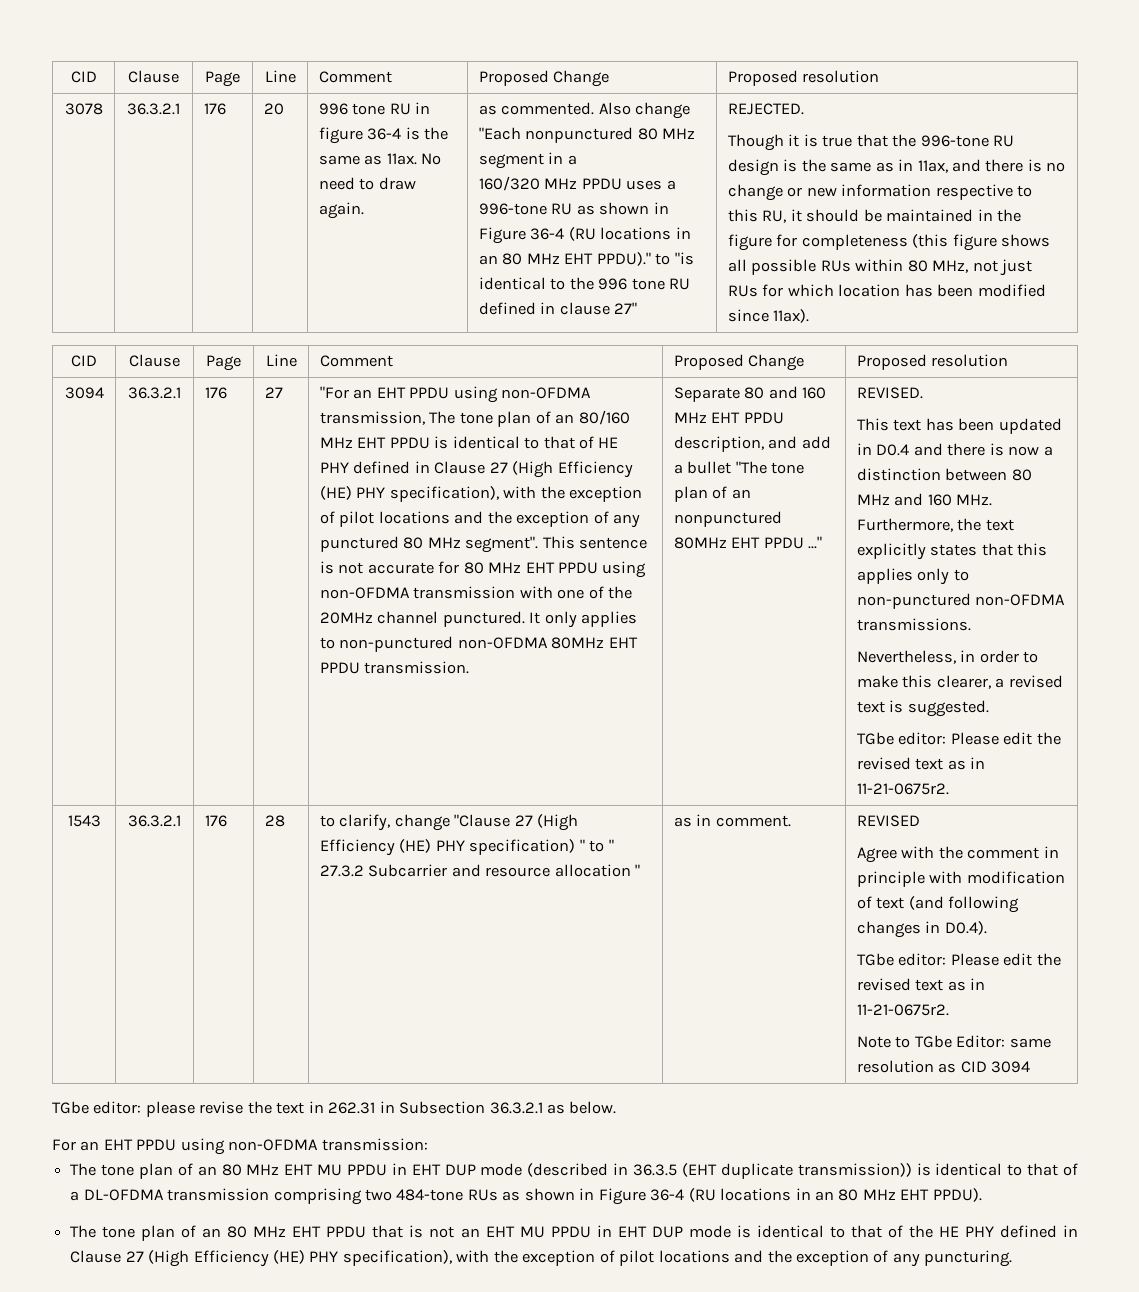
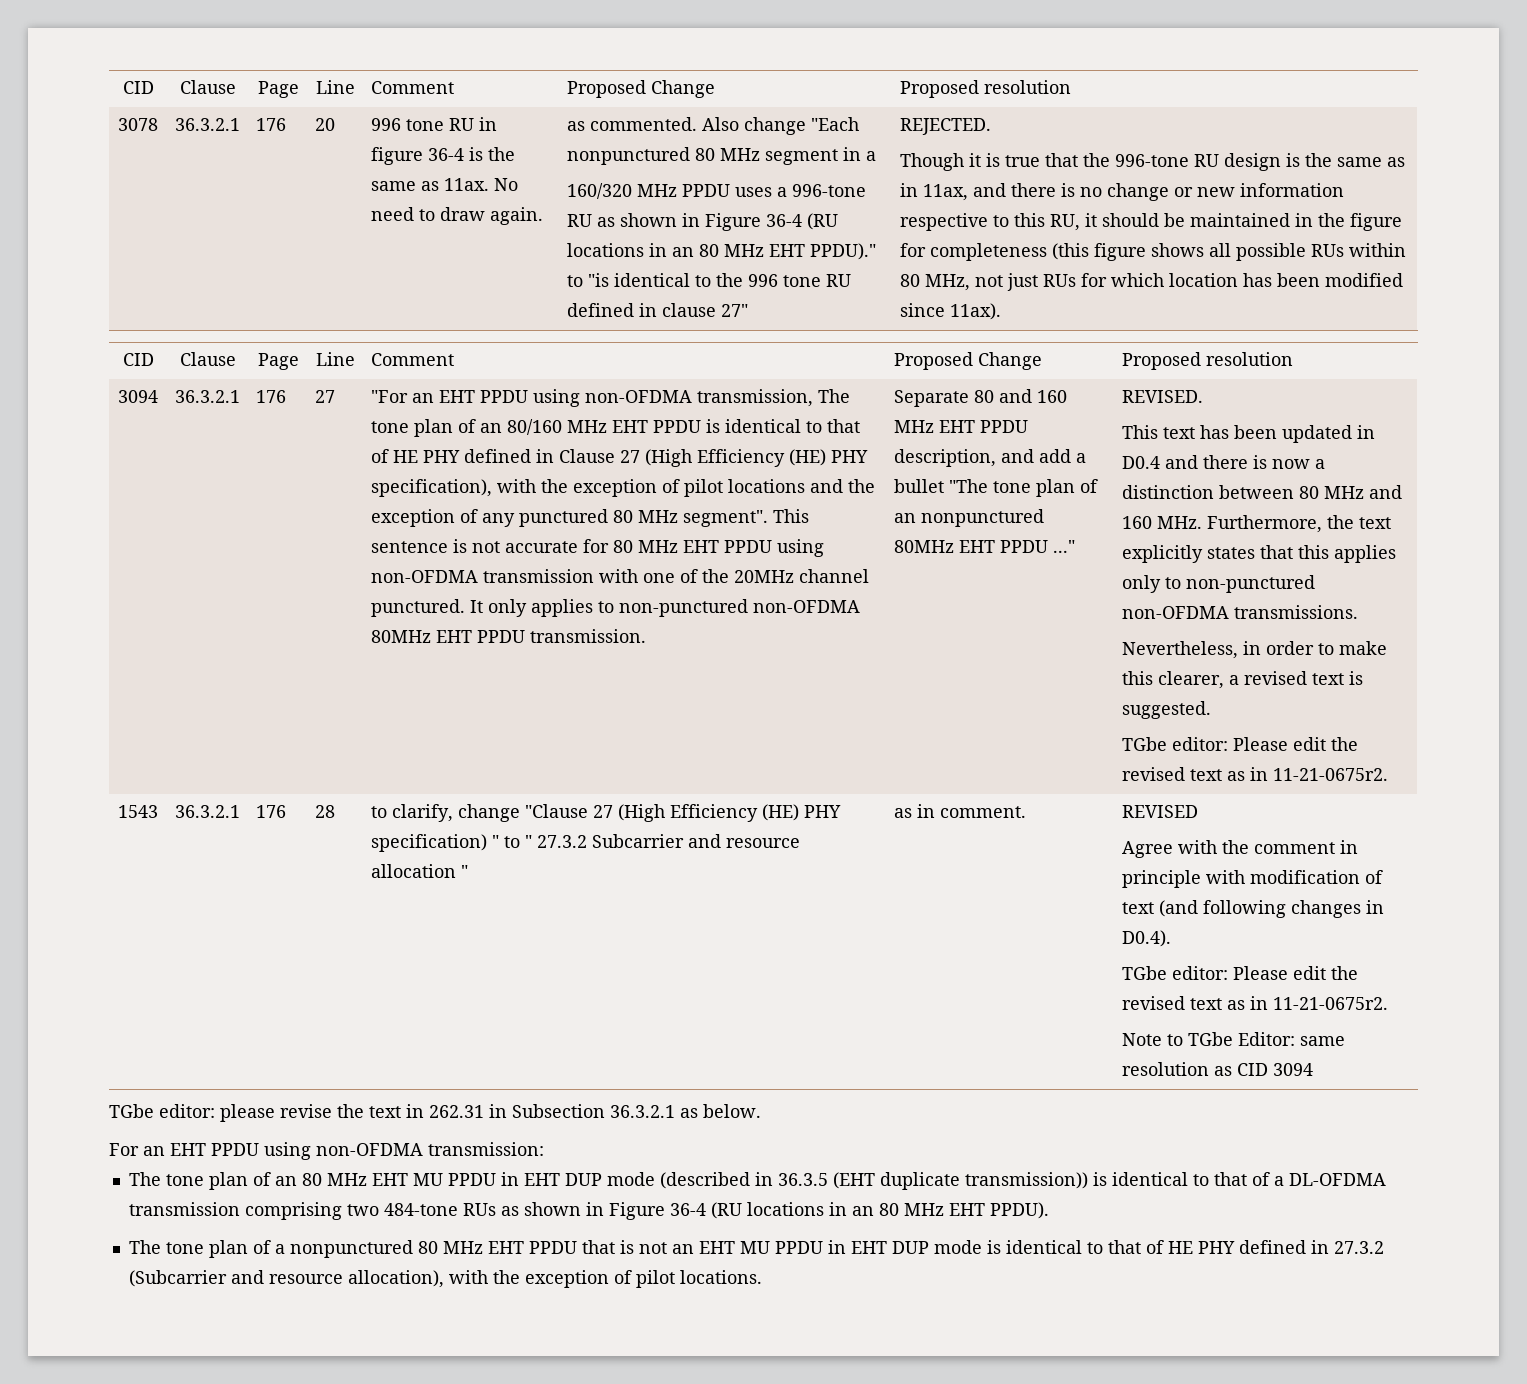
- The tone plan of an 80 MHz EHT PPDU that is not an EHT MU PPDU in EHT DUP mode is identical to that of the HE PHY defined in Clause 27 (High Efficiency (HE) PHY specification), with the exception of pilot locations and the exception of any puncturing.
+ The tone plan of a nonpunctured 80 MHz EHT PPDU that is not an EHT MU PPDU in EHT DUP mode is identical to that of HE PHY defined in 27.3.2 (Subcarrier and resource allocation), with the exception of pilot locations.

